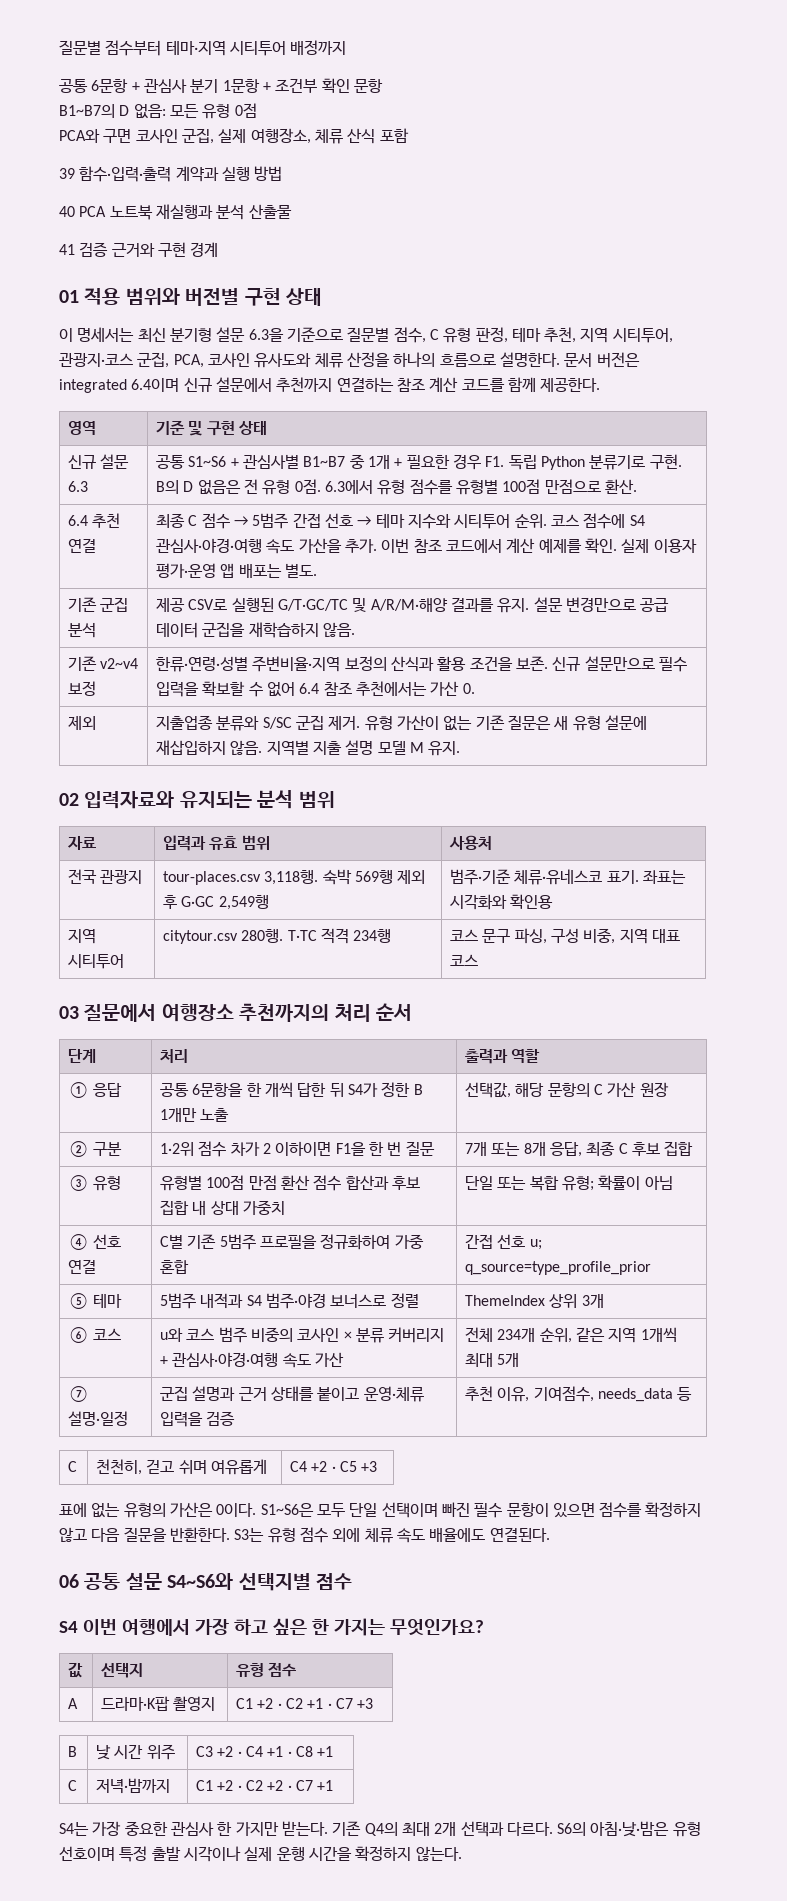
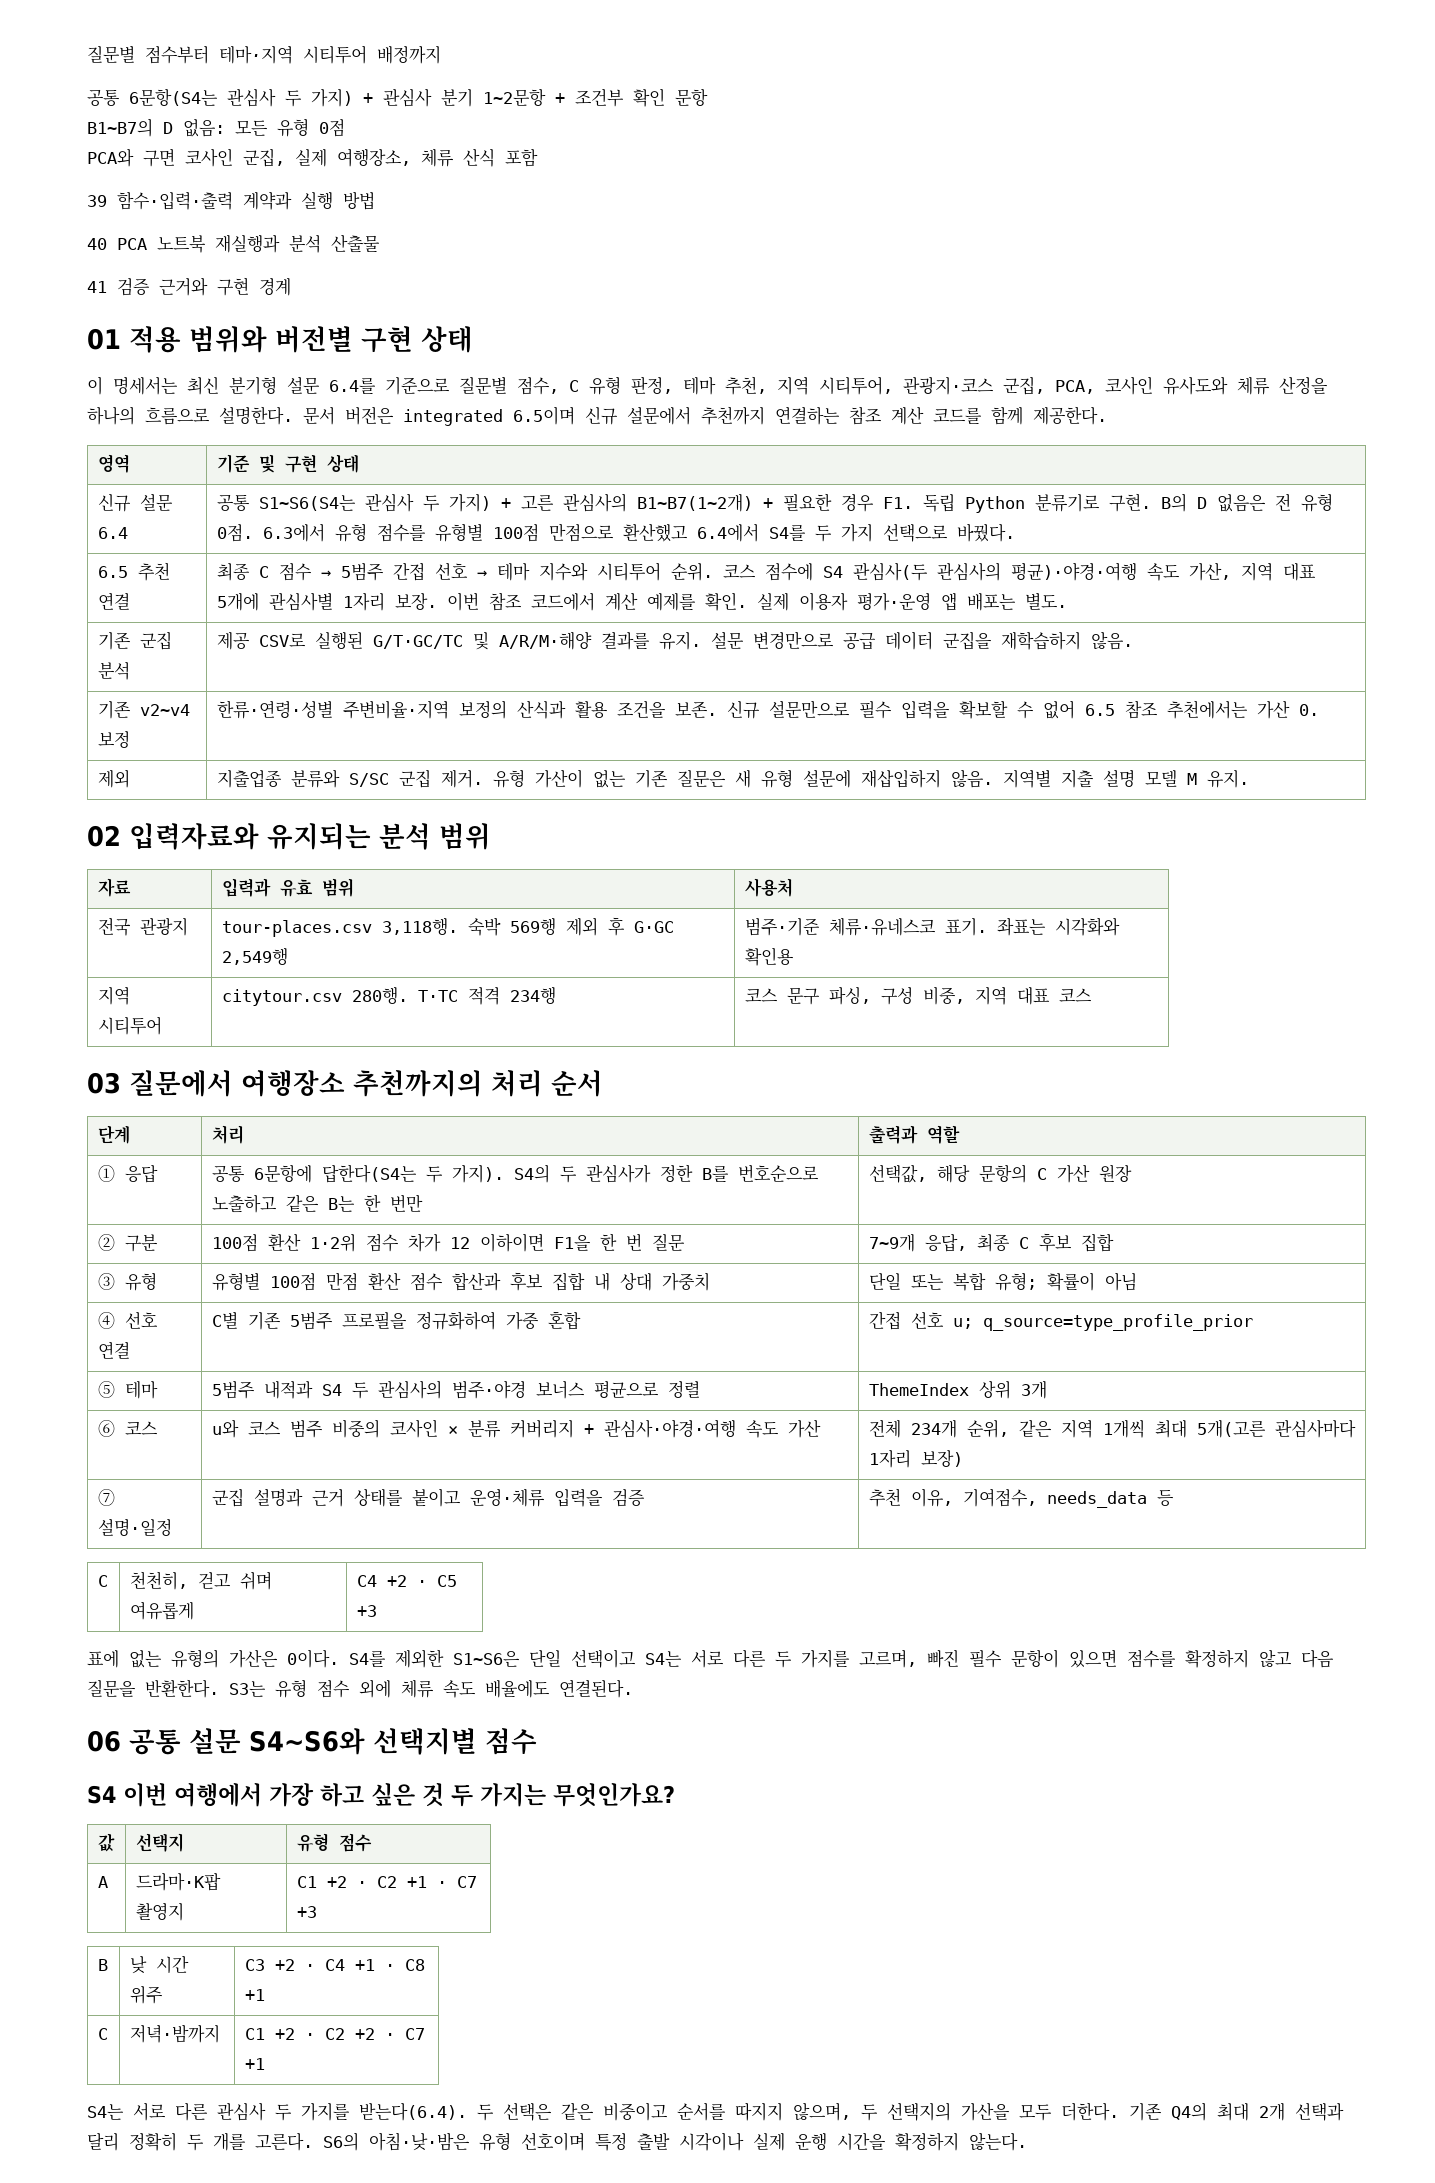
- 공통 6문항 + 관심사 분기 1문항 + 조건부 확인 문항
+ 공통 6문항(S4는 관심사 두 가지) + 관심사 분기 1~2문항 + 조건부 확인 문항
- 이 명세서는 최신 분기형 설문 6.3을 기준으로 질문별 점수, C 유형 판정, 테마 추천, 지역 시티투어, 관광지·코스 군집, PCA, 코사인 유사도와 체류 산정을 하나의 흐름으로 설명한다.
+ 이 명세서는 최신 분기형 설문 6.4를 기준으로 질문별 점수, C 유형 판정, 테마 추천, 지역 시티투어, 관광지·코스 군집, PCA, 코사인 유사도와 체류 산정을 하나의 흐름으로 설명한다.
- 문서 버전은 integrated 6.4이며 신규 설문에서 추천까지 연결하는 참조 계산 코드를 함께 제공한다.
+ 문서 버전은 integrated 6.5이며 신규 설문에서 추천까지 연결하는 참조 계산 코드를 함께 제공한다.
- 신규 설문 6.3 | 공통 S1~S6 + 관심사별 B1~B7 중 1개 + 필요한 경우 F1. 독립 Python 분류기로 구현. B의 D 없음은 전 유형 0점. 6.3에서 유형 점수를 유형별 100점 만점으로 환산.
- 6.4 추천 연결 | 최종 C 점수 → 5범주 간접 선호 → 테마 지수와 시티투어 순위. 코스 점수에 S4 관심사·야경·여행 속도 가산을 추가. 이번 참조 코드에서 계산 예제를 확인. 실제 이용자 평가·운영 앱 배포는 별도.
+ 신규 설문 6.4 | 공통 S1~S6(S4는 관심사 두 가지) + 고른 관심사의 B1~B7(1~2개) + 필요한 경우 F1. 독립 Python 분류기로 구현. B의 D 없음은 전 유형 0점. 6.3에서 유형 점수를 유형별 100점 만점으로 환산했고 6.4에서 S4를 두 가지 선택으로 바꿨다.
+ 6.5 추천 연결 | 최종 C 점수 → 5범주 간접 선호 → 테마 지수와 시티투어 순위. 코스 점수에 S4 관심사(두 관심사의 평균)·야경·여행 속도 가산, 지역 대표 5개에 관심사별 1자리 보장. 이번 참조 코드에서 계산 예제를 확인. 실제 이용자 평가·운영 앱 배포는 별도.
- 기존 v2~v4 보정 | 한류·연령·성별 주변비율·지역 보정의 산식과 활용 조건을 보존. 신규 설문만으로 필수 입력을 확보할 수 없어 6.4 참조 추천에서는 가산 0.
+ 기존 v2~v4 보정 | 한류·연령·성별 주변비율·지역 보정의 산식과 활용 조건을 보존. 신규 설문만으로 필수 입력을 확보할 수 없어 6.5 참조 추천에서는 가산 0.
- ① 응답 | 공통 6문항을 한 개씩 답한 뒤 S4가 정한 B 1개만 노출 | 선택값, 해당 문항의 C 가산 원장
+ ① 응답 | 공통 6문항에 답한다(S4는 두 가지). S4의 두 관심사가 정한 B를 번호순으로 노출하고 같은 B는 한 번만 | 선택값, 해당 문항의 C 가산 원장
- ② 구분 | 1·2위 점수 차가 2 이하이면 F1을 한 번 질문 | 7개 또는 8개 응답, 최종 C 후보 집합
+ ② 구분 | 100점 환산 1·2위 점수 차가 12 이하이면 F1을 한 번 질문 | 7~9개 응답, 최종 C 후보 집합
- ⑤ 테마 | 5범주 내적과 S4 범주·야경 보너스로 정렬 | ThemeIndex 상위 3개
+ ⑤ 테마 | 5범주 내적과 S4 두 관심사의 범주·야경 보너스 평균으로 정렬 | ThemeIndex 상위 3개
- ⑥ 코스 | u와 코스 범주 비중의 코사인 × 분류 커버리지 + 관심사·야경·여행 속도 가산 | 전체 234개 순위, 같은 지역 1개씩 최대 5개
+ ⑥ 코스 | u와 코스 범주 비중의 코사인 × 분류 커버리지 + 관심사·야경·여행 속도 가산 | 전체 234개 순위, 같은 지역 1개씩 최대 5개(고른 관심사마다 1자리 보장)
- S1~S6은 모두 단일 선택이며 빠진 필수 문항이 있으면 점수를 확정하지 않고 다음 질문을 반환한다.
+ S4를 제외한 S1~S6은 단일 선택이고 S4는 서로 다른 두 가지를 고르며, 빠진 필수 문항이 있으면 점수를 확정하지 않고 다음 질문을 반환한다.
- S4 이번 여행에서 가장 하고 싶은 한 가지는 무엇인가요?
+ S4 이번 여행에서 가장 하고 싶은 것 두 가지는 무엇인가요?
- S4는 가장 중요한 관심사 한 가지만 받는다.
+ S4는 서로 다른 관심사 두 가지를 받는다(6.4). 두 선택은 같은 비중이고 순서를 따지지 않으며, 두 선택지의 가산을 모두 더한다.
- 기존 Q4의 최대 2개 선택과 다르다.
+ 기존 Q4의 최대 2개 선택과 달리 정확히 두 개를 고른다.

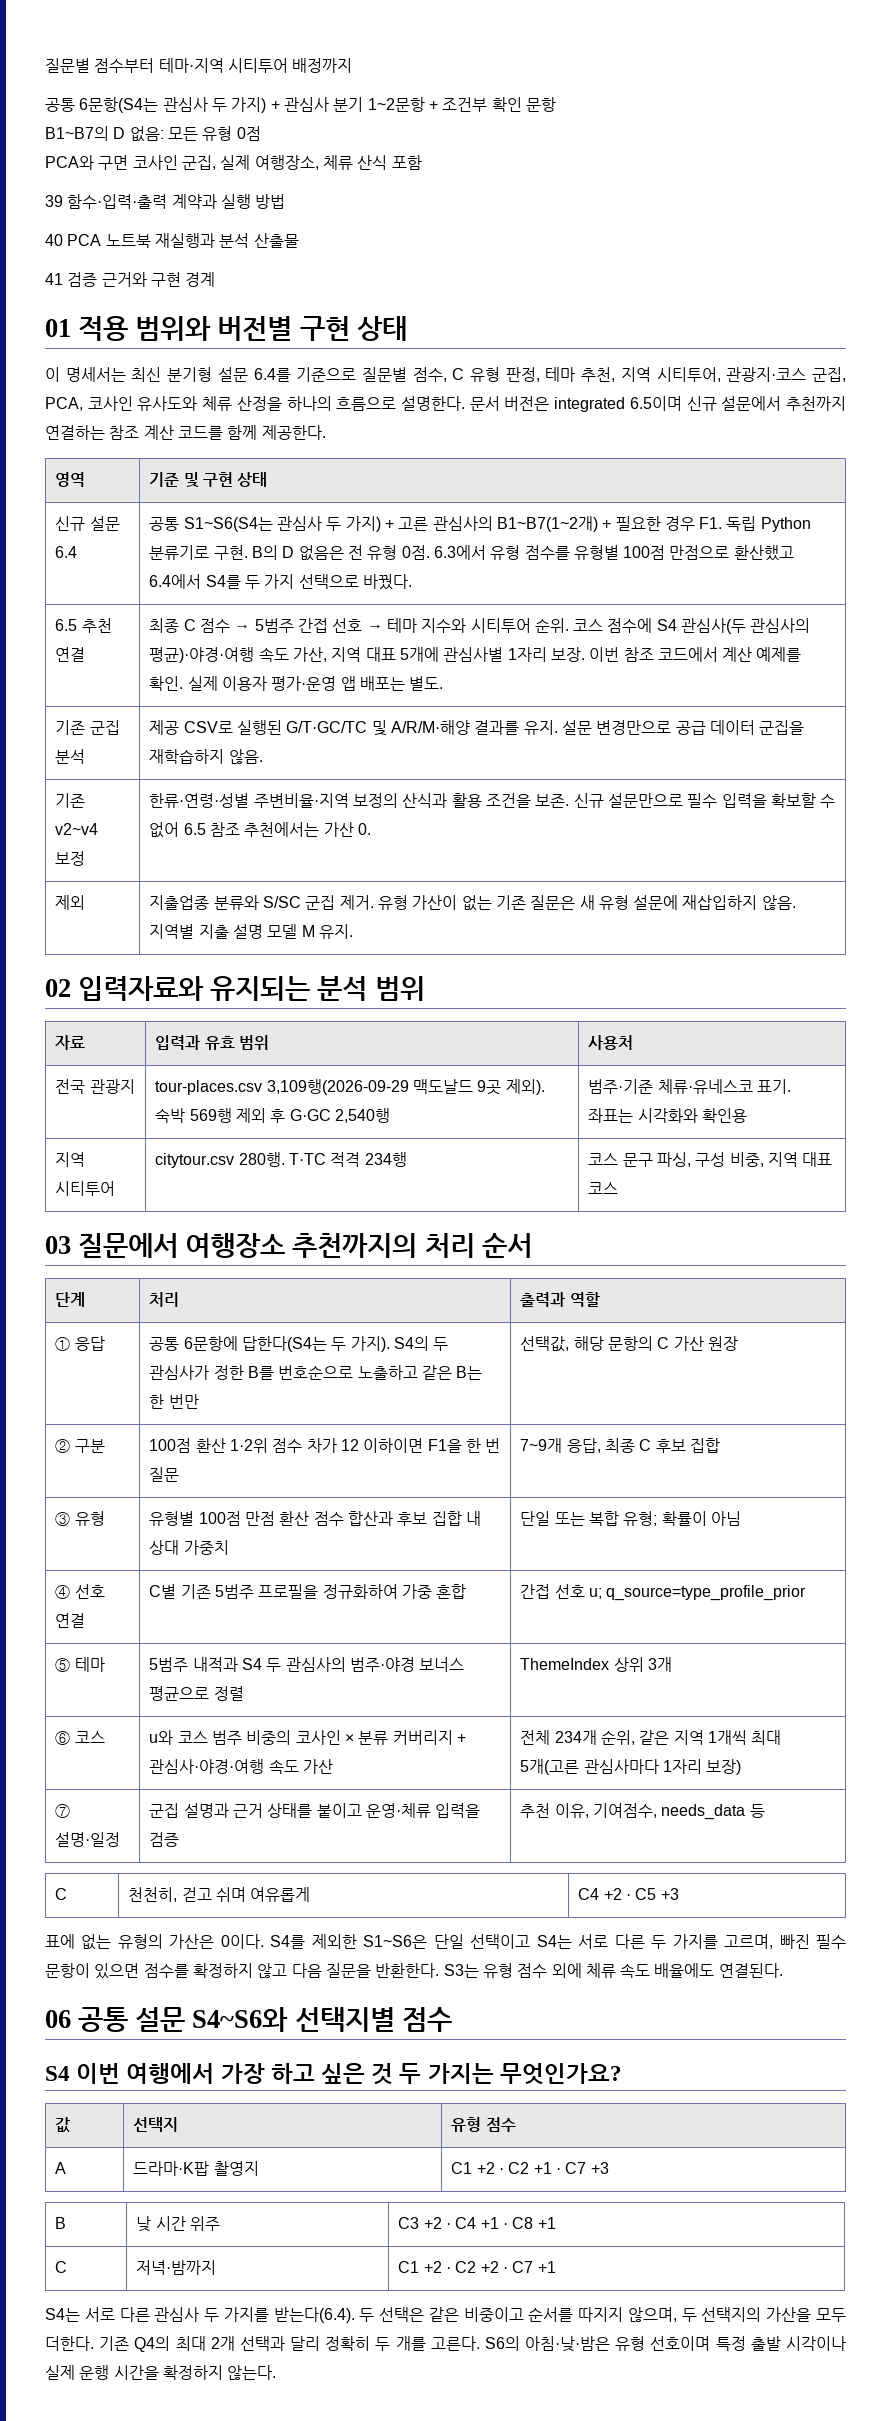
- 전국 관광지 | tour-places.csv 3,118행. 숙박 569행 제외 후 G·GC 2,549행 | 범주·기준 체류·유네스코 표기. 좌표는 시각화와 확인용
+ 전국 관광지 | tour-places.csv 3,109행(2026-09-29 맥도날드 9곳 제외). 숙박 569행 제외 후 G·GC 2,540행 | 범주·기준 체류·유네스코 표기. 좌표는 시각화와 확인용

